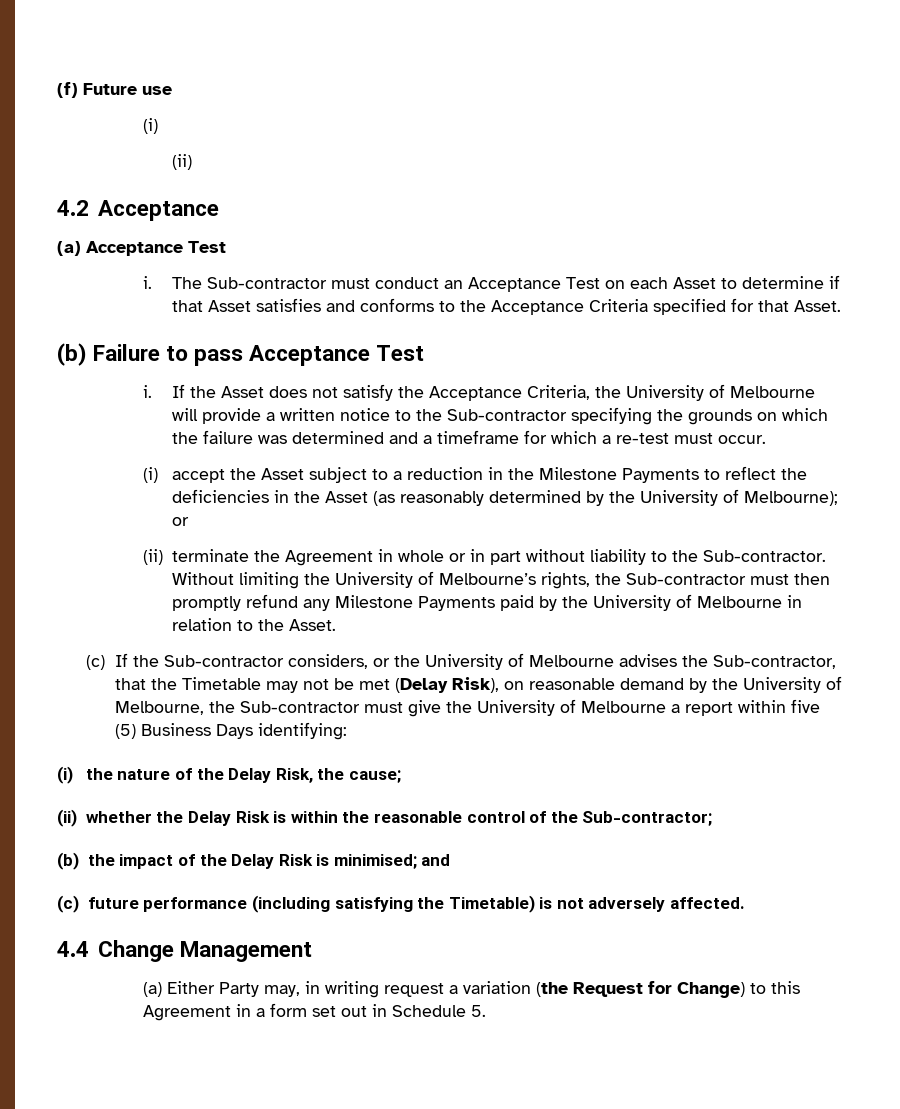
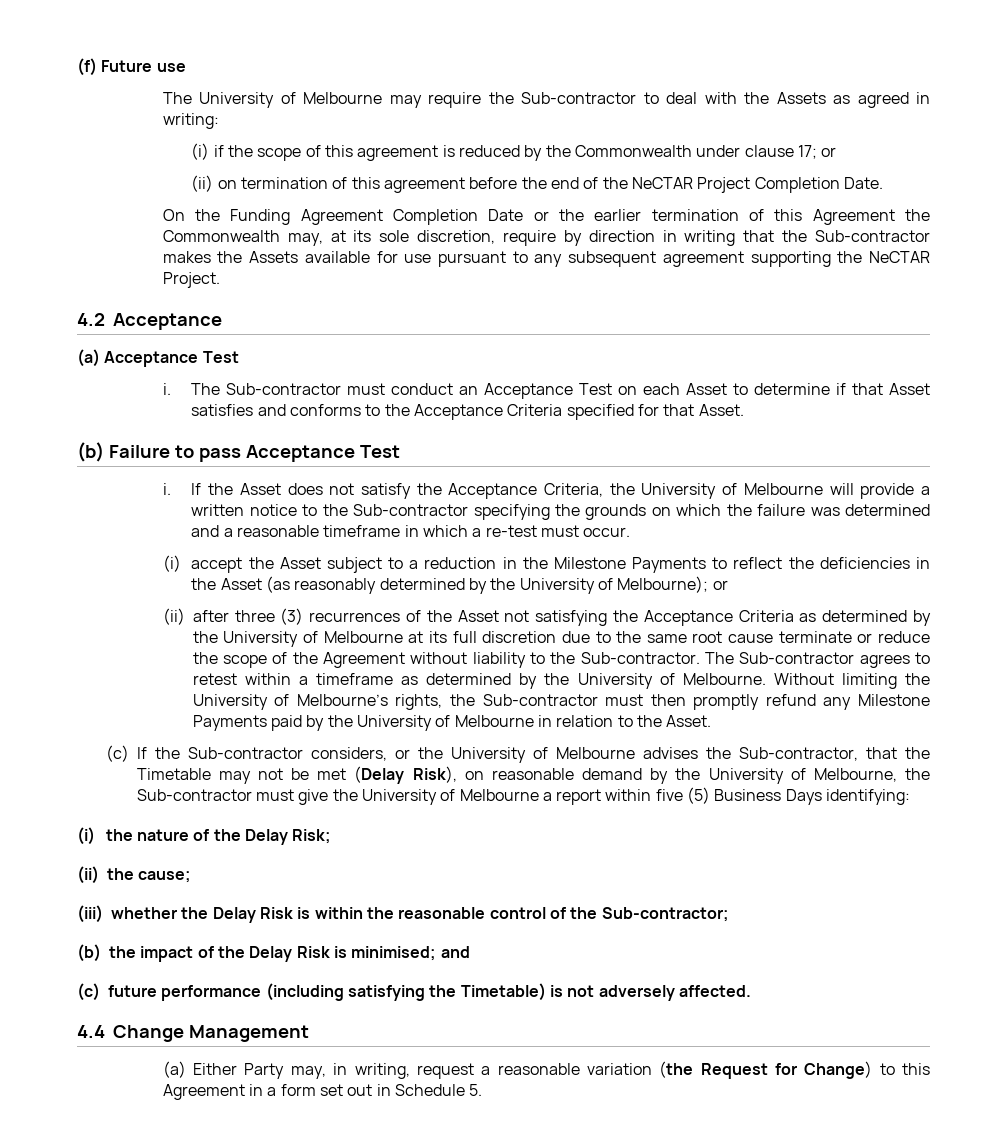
  (f) Future use
- (i)
- (ii)
+ The University of Melbourne may require the Sub-contractor to deal with the Assets as agreed in writing:
+ (i) if the scope of this agreement is reduced by the Commonwealth under clause 17; or
+ (ii) on termination of this agreement before the end of the NeCTAR Project Completion Date.
+ On the Funding Agreement Completion Date or the earlier termination of this Agreement the Commonwealth may, at its sole discretion, require by direction in writing that the Sub-contractor makes the Assets available for use pursuant to any subsequent agreement supporting the NeCTAR Project.
- If the Asset does not satisfy the Acceptance Criteria, the University of Melbourne will provide a written notice to the Sub-contractor specifying the grounds on which the failure was determined and a timeframe for which a re-test must occur.
+ If the Asset does not satisfy the Acceptance Criteria, the University of Melbourne will provide a written notice to the Sub-contractor specifying the grounds on which the failure was determined and a reasonable timeframe in which a re-test must occur.
- (ii) terminate the Agreement in whole or in part without liability to the Sub-contractor.
+ (ii) after three (3) recurrences of the Asset not satisfying the Acceptance Criteria as determined by the University of Melbourne at its full discretion due to the same root cause terminate or reduce the scope of the Agreement without liability to the Sub-contractor.
+ The Sub-contractor agrees to retest within a timeframe as determined by the University of Melbourne.
- (i) the nature of the Delay Risk, the cause;
+ (i) the nature of the Delay Risk;
+ (ii) the cause;
- (ii) whether the Delay Risk is within the reasonable control of the Sub-contractor;
+ (iii) whether the Delay Risk is within the reasonable control of the Sub-contractor;
- (a) Either Party may, in writing request a variation (the Request for Change) to this Agreement in a form set out in Schedule 5.
+ (a) Either Party may, in writing, request a reasonable variation (the Request for Change) to this Agreement in a form set out in Schedule 5.

